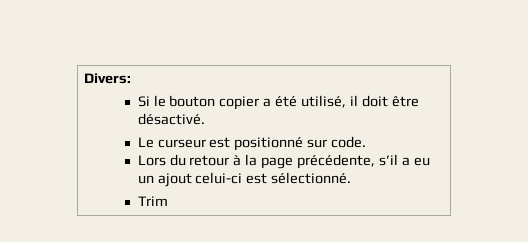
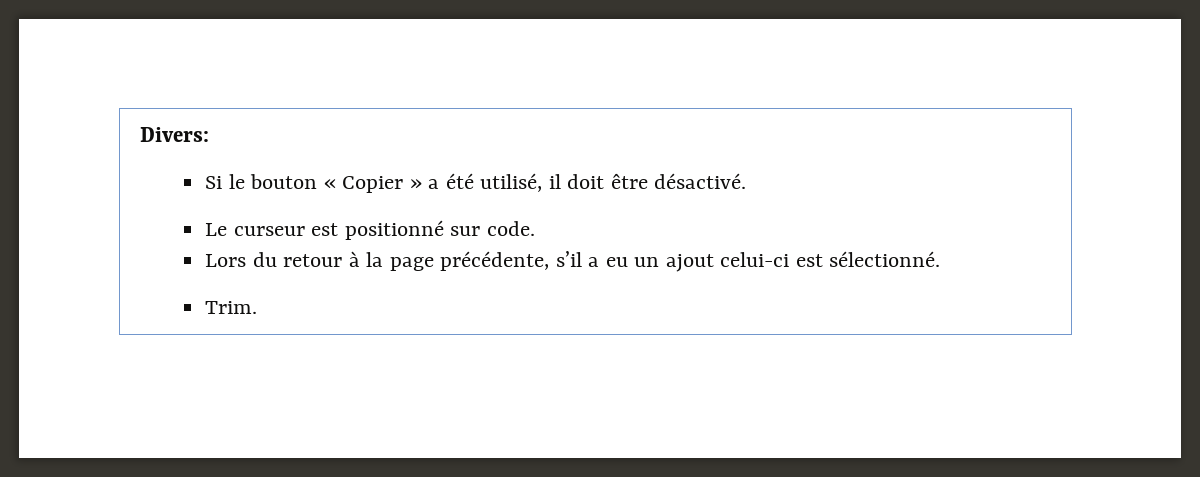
  Divers:
- Si le bouton copier a été utilisé, il doit être désactivé.
+ Si le bouton « Copier » a été utilisé, il doit être désactivé.
  Le curseur est positionné sur code.
  Lors du retour à la page précédente, s’il a eu un ajout celui-ci est sélectionné.
- Trim
+ Trim.

